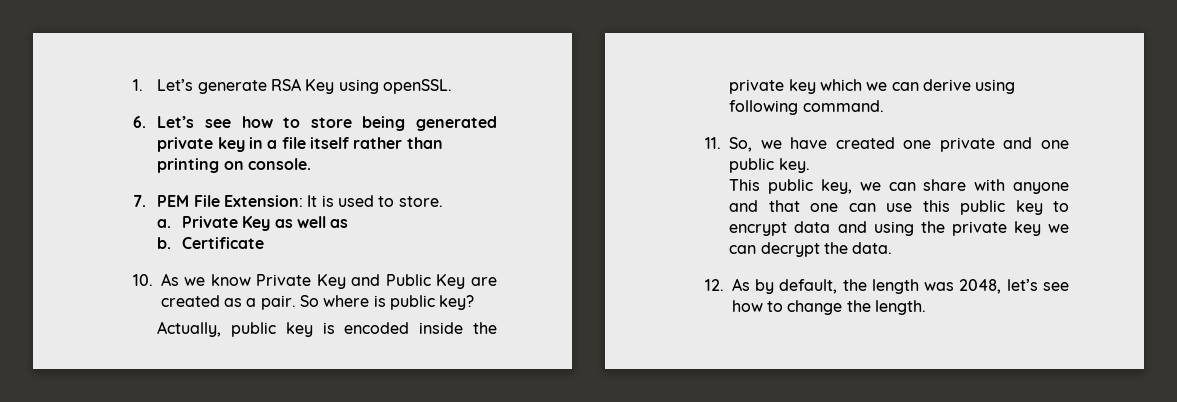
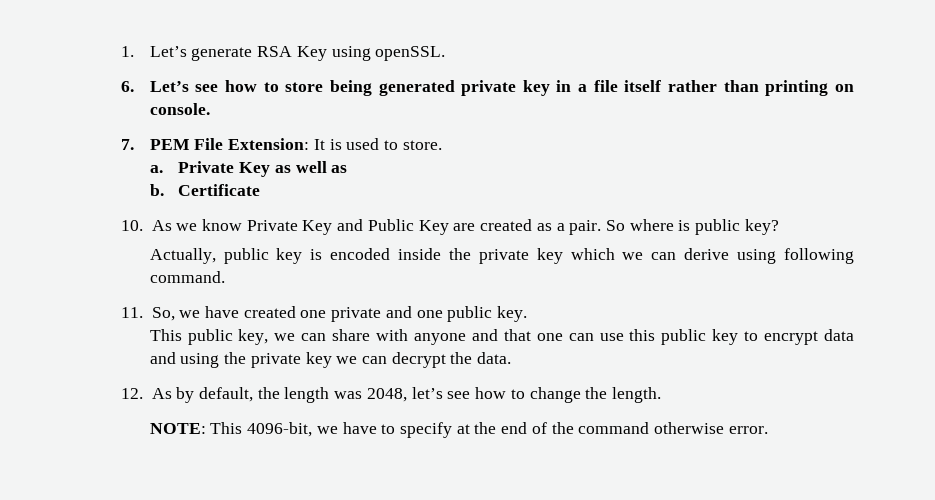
+ NOTE: This 4096-bit, we have to specify at the end of the command otherwise error.

